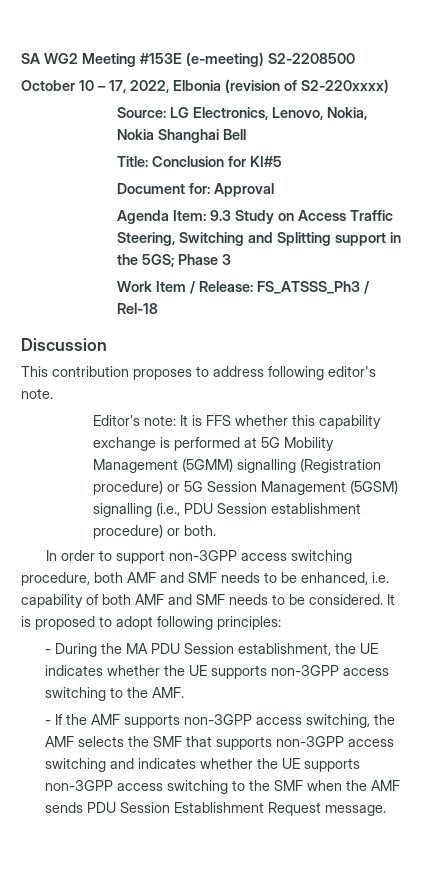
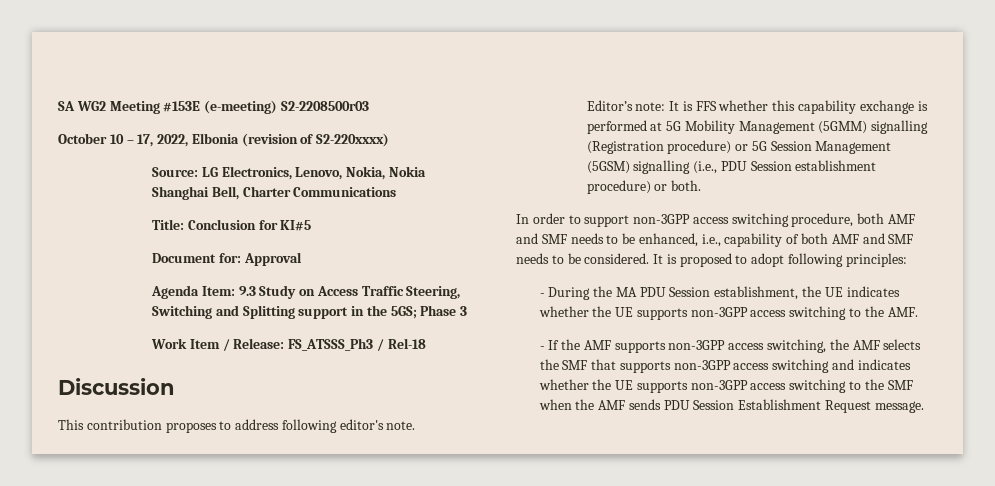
- SA WG2 Meeting #153E (e-meeting) S2-2208500
+ SA WG2 Meeting #153E (e-meeting) S2-2208500r03
- Source: LG Electronics, Lenovo, Nokia, Nokia Shanghai Bell
+ Source: LG Electronics, Lenovo, Nokia, Nokia Shanghai Bell, Charter Communications
- In order to support non-3GPP access switching procedure, both AMF and SMF needs to be enhanced, i.e. capability of both AMF and SMF needs to be considered.
+ In order to support non-3GPP access switching procedure, both AMF and SMF needs to be enhanced, i.e., capability of both AMF and SMF needs to be considered.

